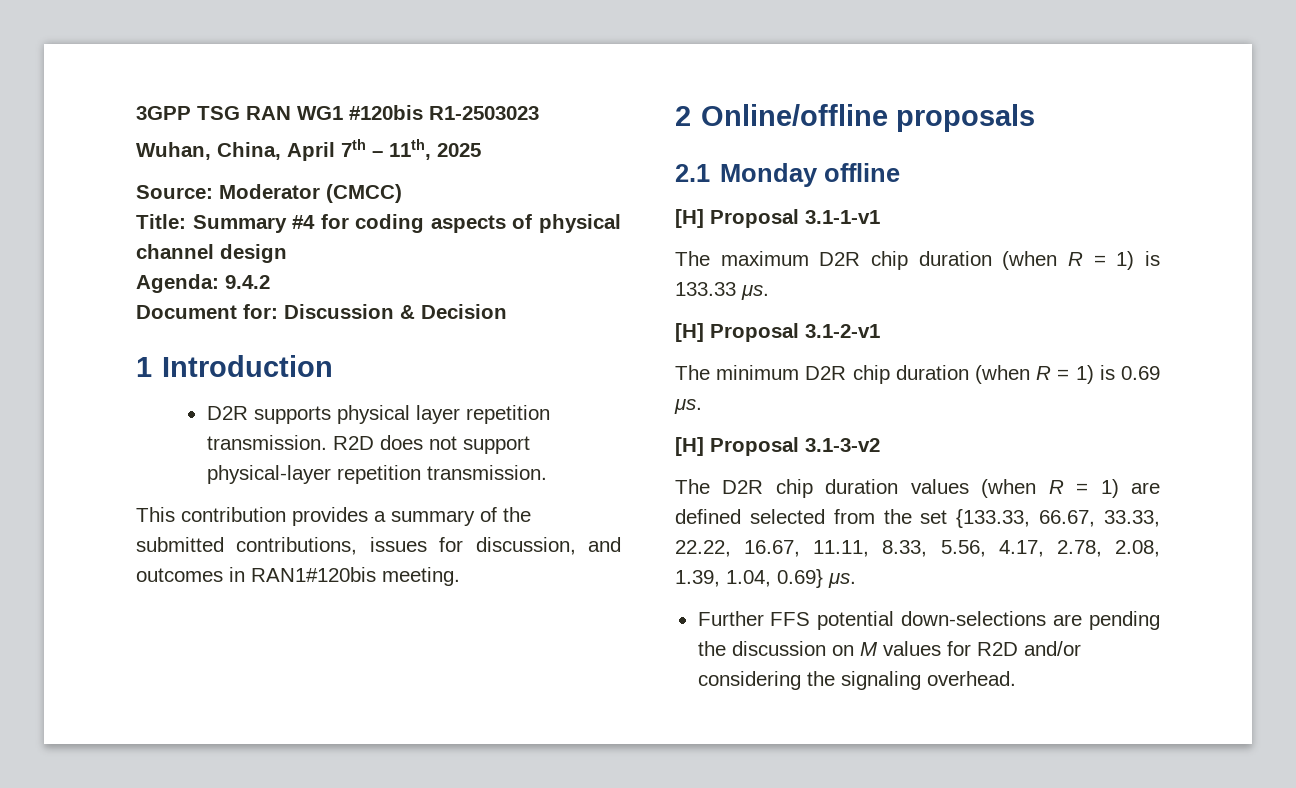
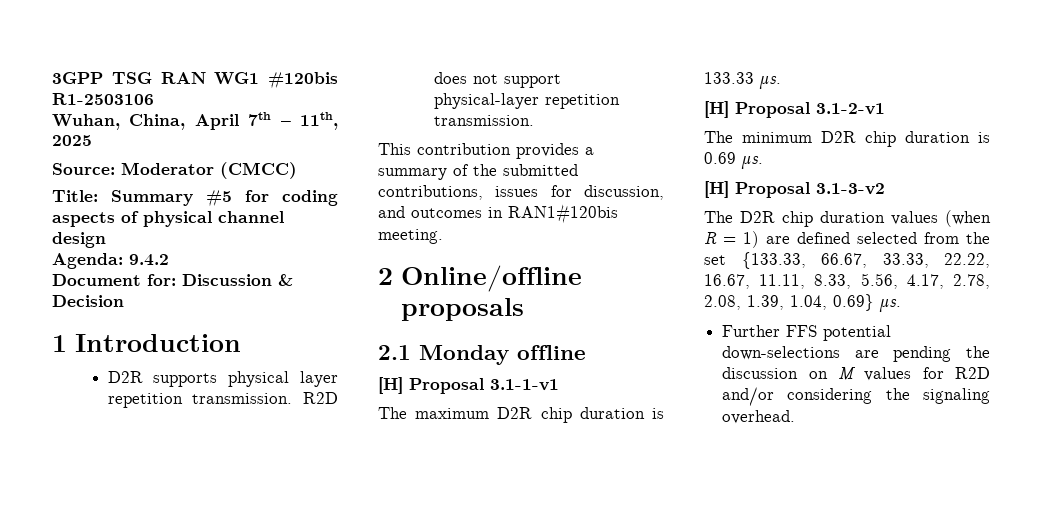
- 3GPP TSG RAN WG1 #120bis R1-2503023
+ 3GPP TSG RAN WG1 #120bis R1-2503106
- Title: Summary #4 for coding aspects of physical channel design
+ Title: Summary #5 for coding aspects of physical channel design
- The maximum D2R chip duration (when R = 1) is 133.33 μs.
+ The maximum D2R chip duration is 133.33 μs.
- The minimum D2R chip duration (when R = 1) is 0.69 μs.
+ The minimum D2R chip duration is 0.69 μs.

